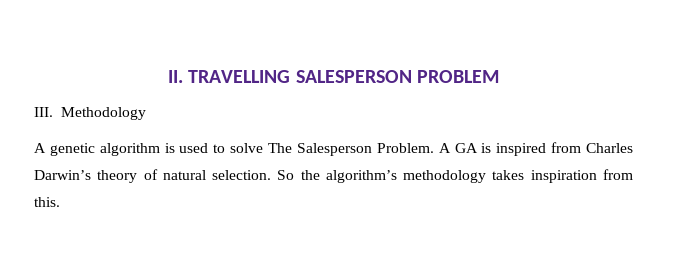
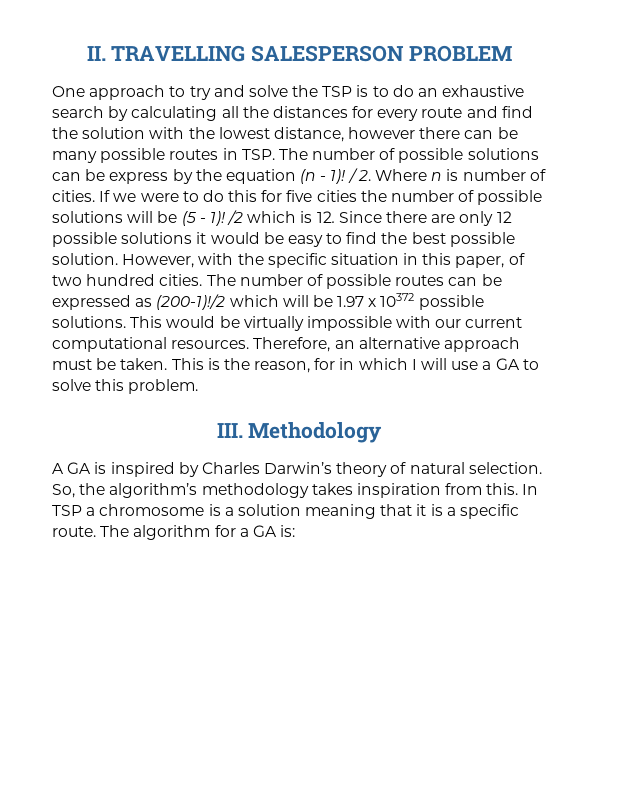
+ One approach to try and solve the TSP is to do an exhaustive search by calculating all the distances for every route and find the solution with the lowest distance, however there can be many possible routes in TSP. The number of possible solutions can be express by the equation (n - 1)! / 2. Where n is number of cities. If we were to do this for five cities the number of possible solutions will be (5 - 1)! /2 which is 12. Since there are only 12 possible solutions it would be easy to find the best possible solution. However, with the specific situation in this paper, of two hundred cities. The number of possible routes can be expressed as (200-1)!/2 which will be 1.97 x 10372 possible solutions. This would be virtually impossible with our current computational resources. Therefore, an alternative approach must be taken. This is the reason, for in which I will use a GA to solve this problem.
  III. Methodology
- A genetic algorithm is used to solve The Salesperson Problem. A GA is inspired from Charles Darwin’s theory of natural selection.
+ A GA is inspired by Charles Darwin’s theory of natural selection.
- So the algorithm’s methodology takes inspiration from this.
+ So, the algorithm’s methodology takes inspiration from this.
+ In TSP a chromosome is a solution meaning that it is a specific route. The algorithm for a GA is:

